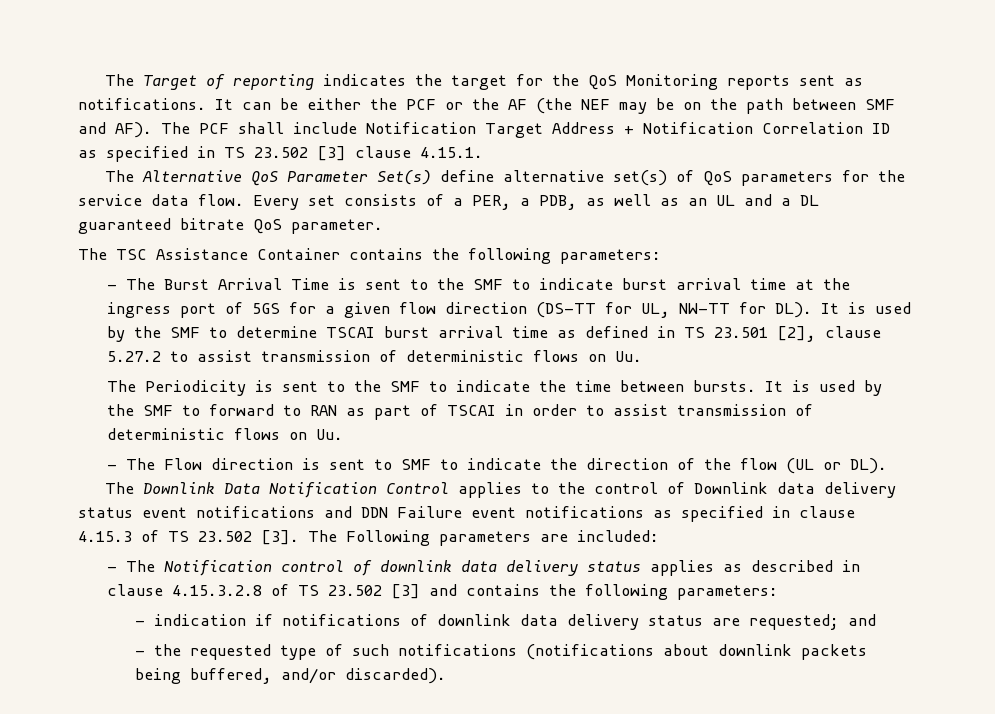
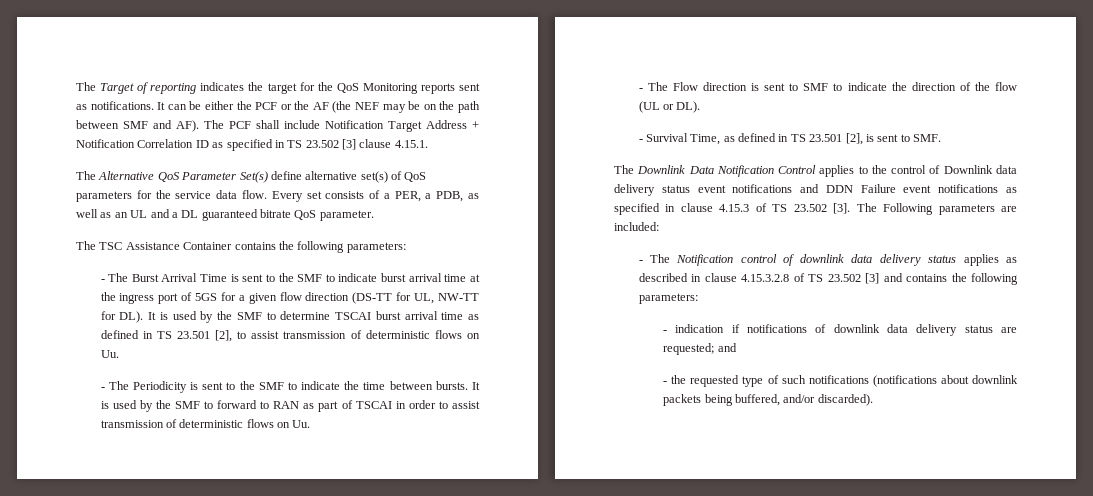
- - The Burst Arrival Time is sent to the SMF to indicate burst arrival time at the ingress port of 5GS for a given flow direction (DS-TT for UL, NW-TT for DL). It is used by the SMF to determine TSCAI burst arrival time as defined in TS 23.501 [2], clause 5.27.2 to assist transmission of deterministic flows on Uu.
- The Periodicity is sent to the SMF to indicate the time between bursts.
+ - The Burst Arrival Time is sent to the SMF to indicate burst arrival time at the ingress port of 5GS for a given flow direction (DS-TT for UL, NW-TT for DL). It is used by the SMF to determine TSCAI burst arrival time as defined in TS 23.501 [2], to assist transmission of deterministic flows on Uu.
+ - The Periodicity is sent to the SMF to indicate the time between bursts.
+ - Survival Time, as defined in TS 23.501 [2], is sent to SMF.

